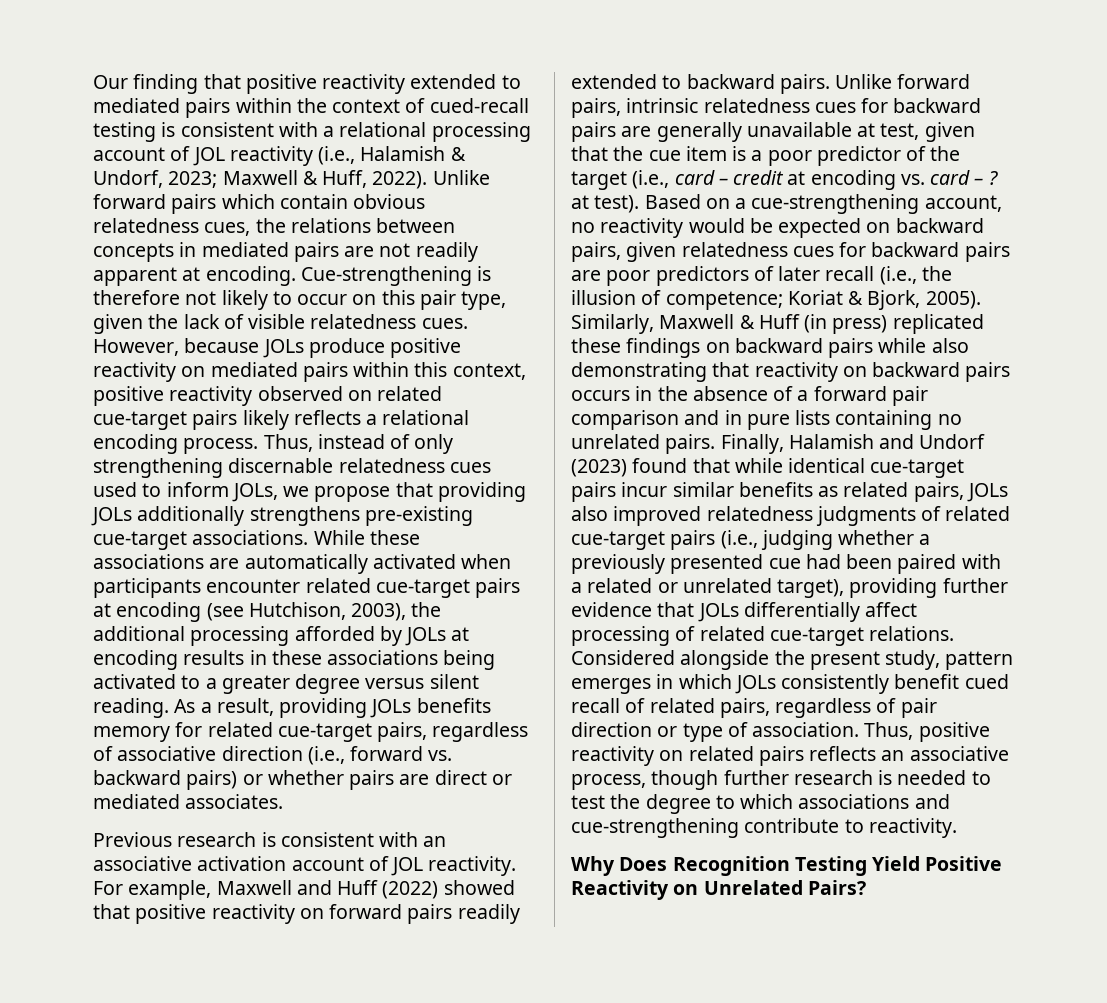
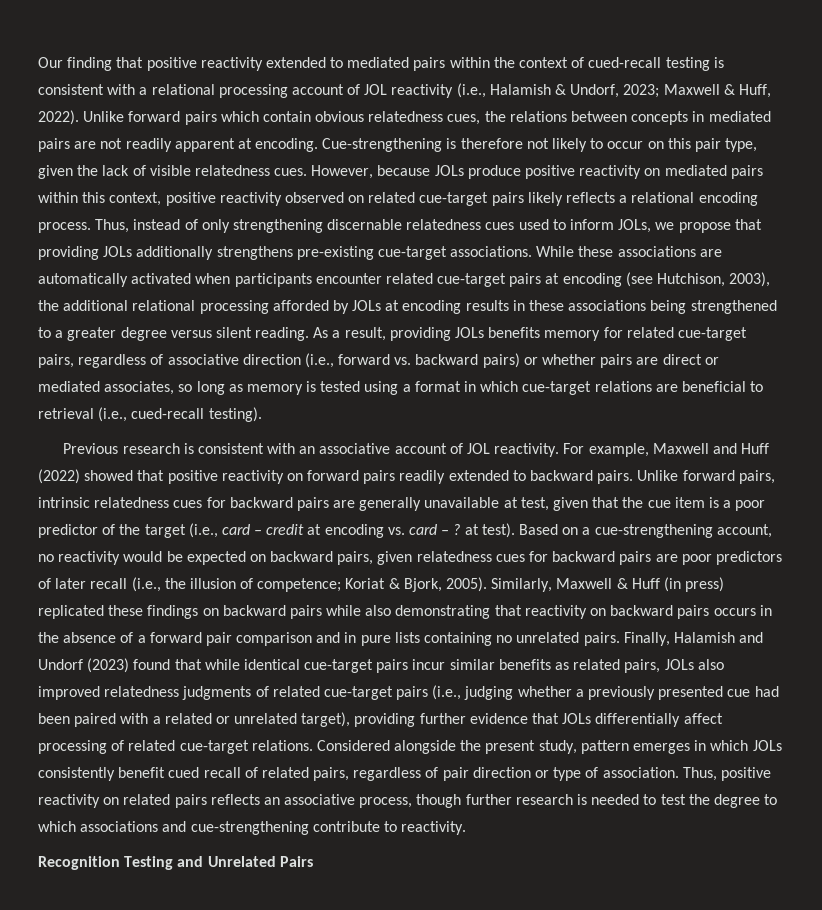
- While these associations are automatically activated when participants encounter related cue-target pairs at encoding (see Hutchison, 2003), the additional processing afforded by JOLs at encoding results in these associations being activated to a greater degree versus silent reading.
+ While these associations are automatically activated when participants encounter related cue-target pairs at encoding (see Hutchison, 2003), the additional relational processing afforded by JOLs at encoding results in these associations being strengthened to a greater degree versus silent reading.
- As a result, providing JOLs benefits memory for related cue-target pairs, regardless of associative direction (i.e., forward vs. backward pairs) or whether pairs are direct or mediated associates.
+ As a result, providing JOLs benefits memory for related cue-target pairs, regardless of associative direction (i.e., forward vs. backward pairs) or whether pairs are direct or mediated associates, so long as memory is tested using a format in which cue-target relations are beneficial to retrieval (i.e., cued-recall testing).
- Previous research is consistent with an associative activation account of JOL reactivity.
+ Previous research is consistent with an associative account of JOL reactivity.
- Why Does Recognition Testing Yield Positive Reactivity on Unrelated Pairs?
+ Recognition Testing and Unrelated Pairs

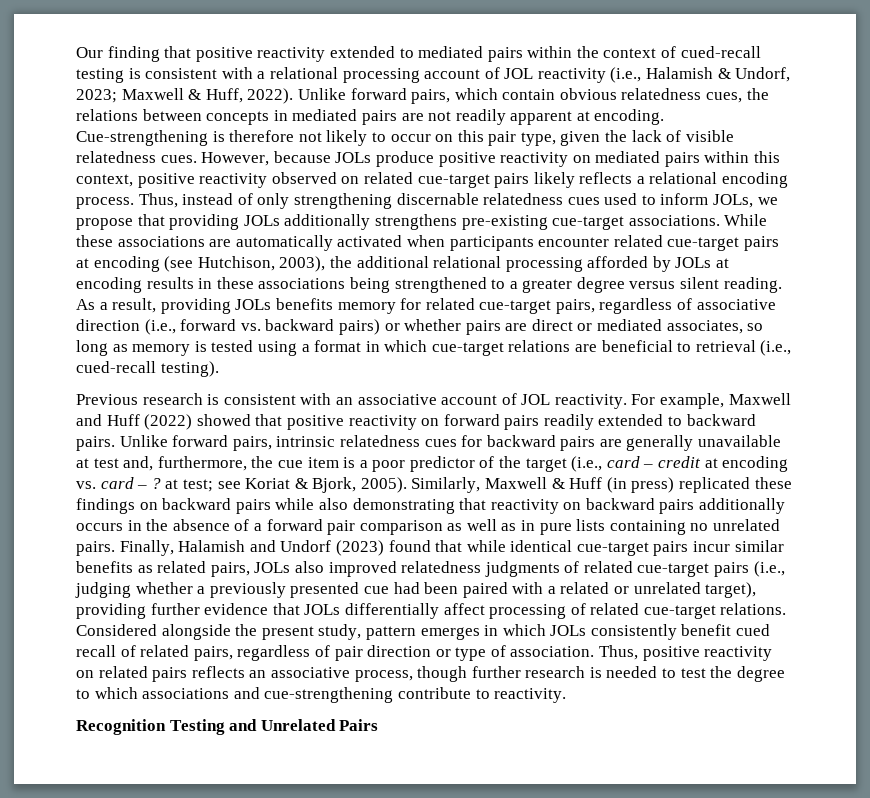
- Unlike forward pairs which contain obvious relatedness cues, the relations between concepts in mediated pairs are not readily apparent at encoding.
+ Unlike forward pairs, which contain obvious relatedness cues, the relations between concepts in mediated pairs are not readily apparent at encoding.
- Unlike forward pairs, intrinsic relatedness cues for backward pairs are generally unavailable at test, given that the cue item is a poor predictor of the target (i.e., card – credit at encoding vs. card – ? at test). Based on a cue-strengthening account, no reactivity would be expected on backward pairs, given relatedness cues for backward pairs are poor predictors of later recall (i.e., the illusion of competence; Koriat & Bjork, 2005).
+ Unlike forward pairs, intrinsic relatedness cues for backward pairs are generally unavailable at test and, furthermore, the cue item is a poor predictor of the target (i.e., card – credit at encoding vs. card – ? at test; see Koriat & Bjork, 2005).
- Similarly, Maxwell & Huff (in press) replicated these findings on backward pairs while also demonstrating that reactivity on backward pairs occurs in the absence of a forward pair comparison and in pure lists containing no unrelated pairs.
+ Similarly, Maxwell & Huff (in press) replicated these findings on backward pairs while also demonstrating that reactivity on backward pairs additionally occurs in the absence of a forward pair comparison as well as in pure lists containing no unrelated pairs.

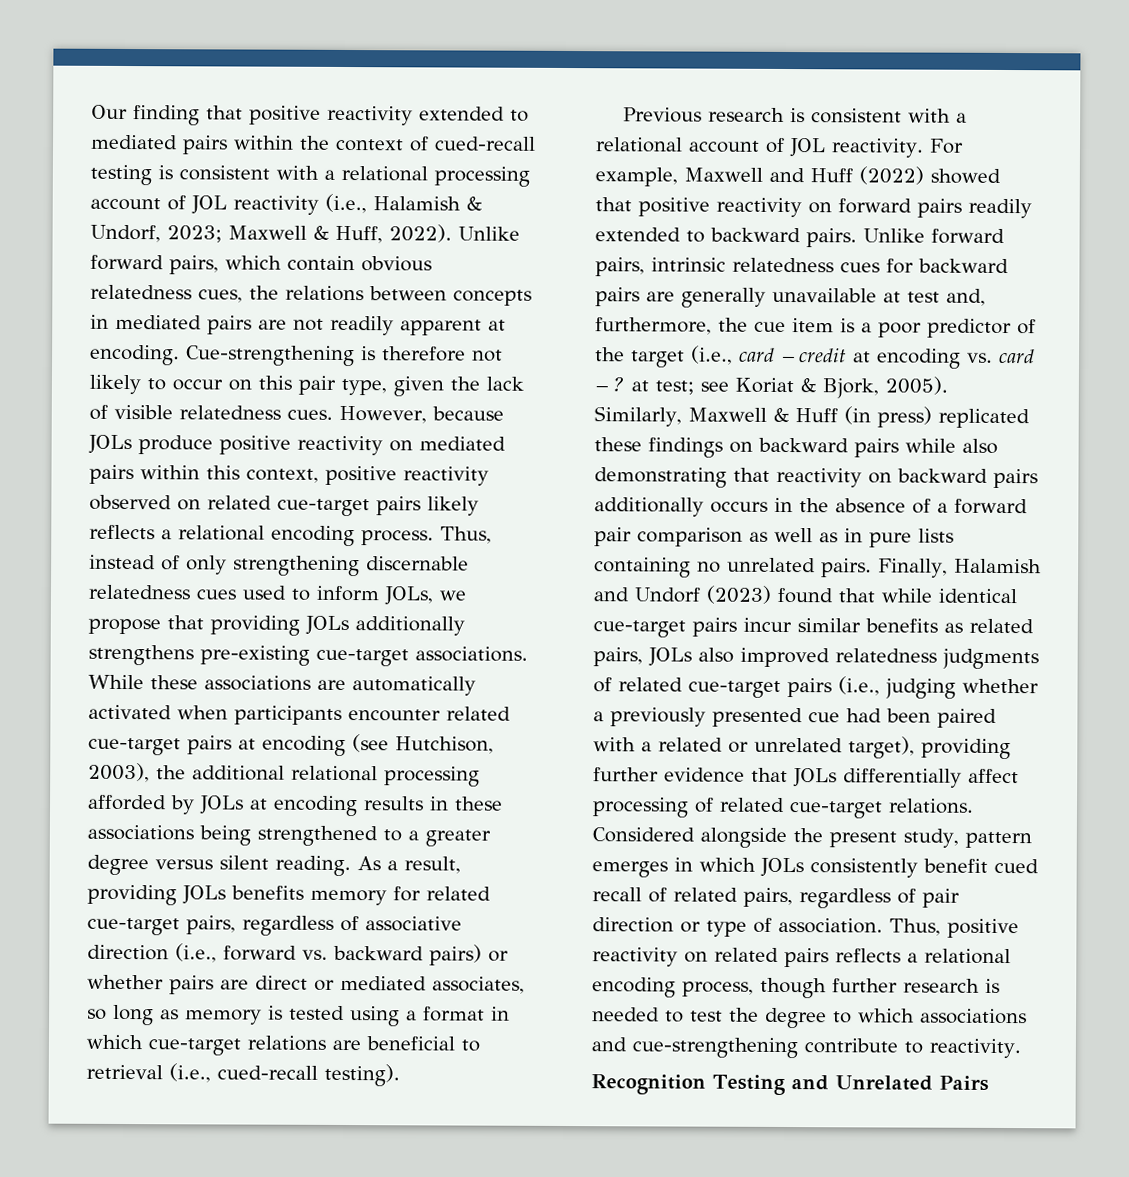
- Previous research is consistent with an associative account of JOL reactivity.
+ Previous research is consistent with a relational account of JOL reactivity.
- Thus, positive reactivity on related pairs reflects an associative process, though further research is needed to test the degree to which associations and cue-strengthening contribute to reactivity.
+ Thus, positive reactivity on related pairs reflects a relational encoding process, though further research is needed to test the degree to which associations and cue-strengthening contribute to reactivity.

